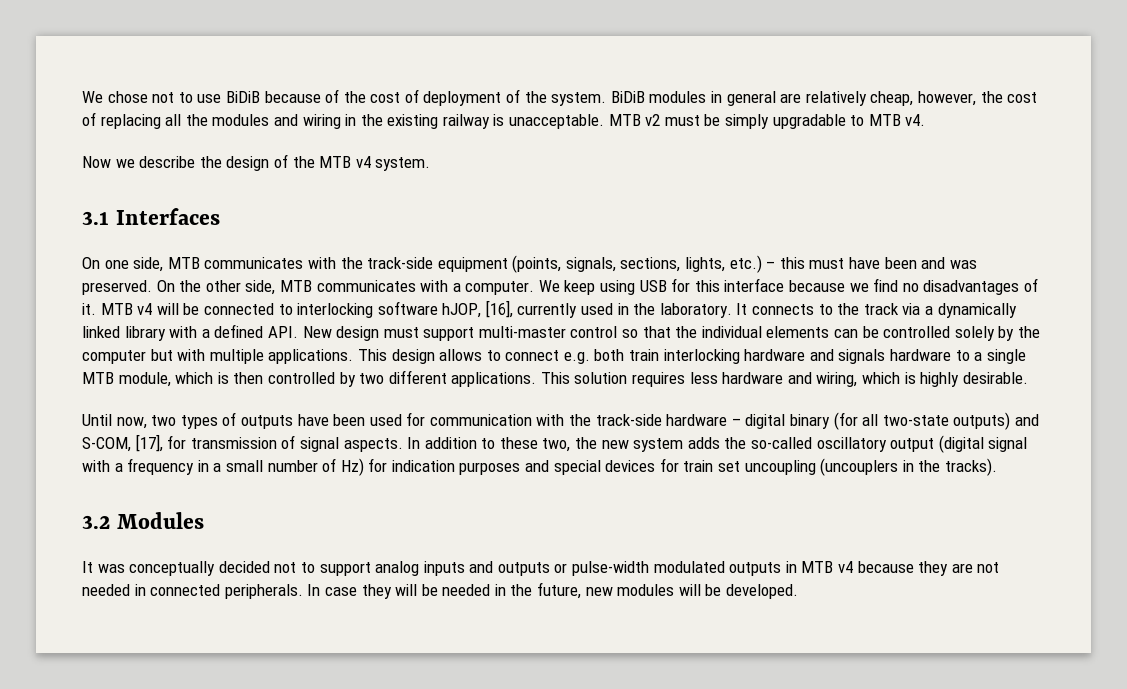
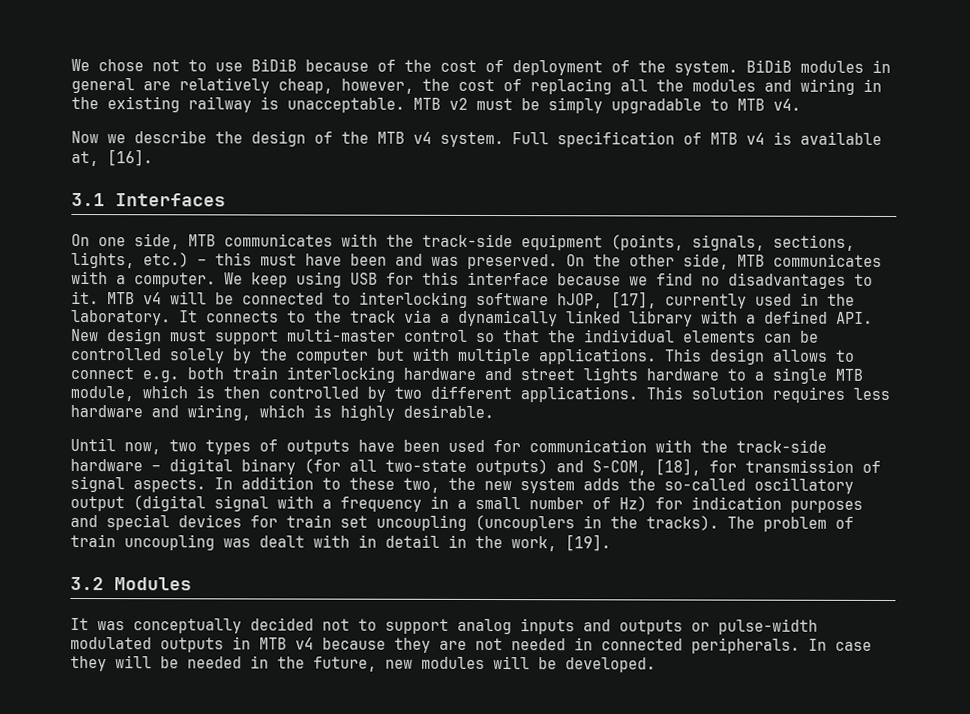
+ Full specification of MTB v4 is available at, [16].
- We keep using USB for this interface because we find no disadvantages of it.
+ We keep using USB for this interface because we find no disadvantages to it.
- MTB v4 will be connected to interlocking software hJOP, [16], currently used in the laboratory.
+ MTB v4 will be connected to interlocking software hJOP, [17], currently used in the laboratory.
- This design allows to connect e.g. both train interlocking hardware and signals hardware to a single MTB module, which is then controlled by two different applications.
+ This design allows to connect e.g. both train interlocking hardware and street lights hardware to a single MTB module, which is then controlled by two different applications.
- Until now, two types of outputs have been used for communication with the track-side hardware – digital binary (for all two-state outputs) and S-COM, [17], for transmission of signal aspects.
+ Until now, two types of outputs have been used for communication with the track-side hardware – digital binary (for all two-state outputs) and S-COM, [18], for transmission of signal aspects.
+ The problem of train uncoupling was dealt with in detail in the work, [19].

